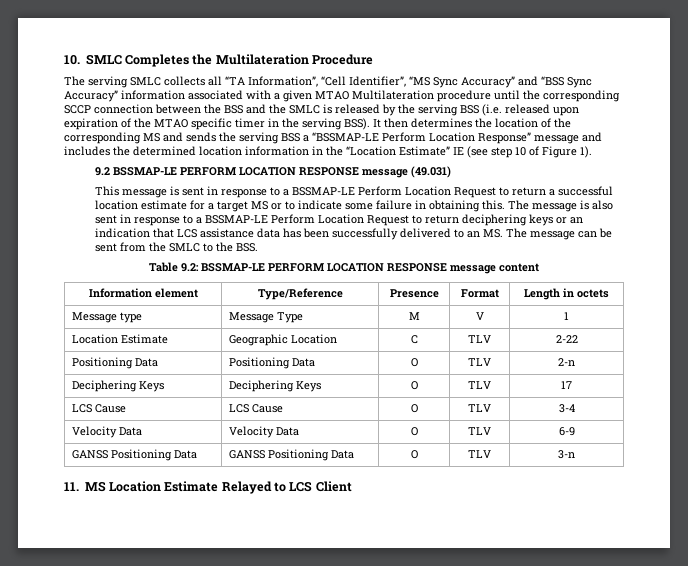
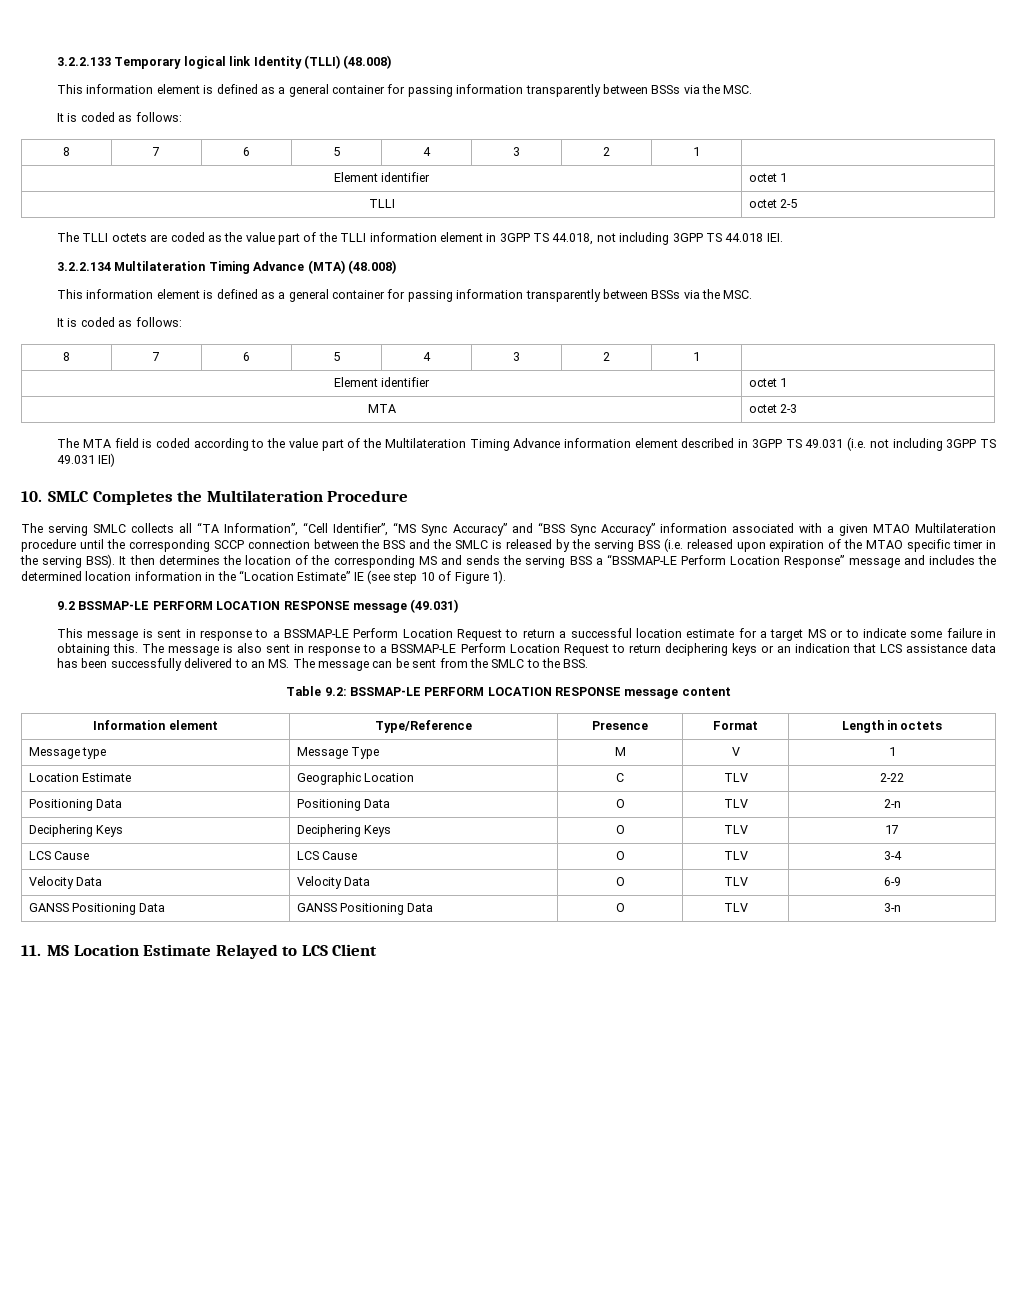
+ 3.2.2.133 Temporary logical link Identity (TLLI) (48.008)
+ This information element is defined as a general container for passing information transparently between BSSs via the MSC.
+ It is coded as follows:
+ 8 | 7 | 6 | 5 | 4 | 3 | 2 | 1 |
+ Element identifier | octet 1
+ TLLI | octet 2-5
+ The TLLI octets are coded as the value part of the TLLI information element in 3GPP TS 44.018, not including 3GPP TS 44.018 IEI.
+ 3.2.2.134 Multilateration Timing Advance (MTA) (48.008)
+ This information element is defined as a general container for passing information transparently between BSSs via the MSC.
+ It is coded as follows:
+ 8 | 7 | 6 | 5 | 4 | 3 | 2 | 1 |
+ Element identifier | octet 1
+ MTA | octet 2-3
+ The MTA field is coded according to the value part of the Multilateration Timing Advance information element described in 3GPP TS 49.031 (i.e. not including 3GPP TS 49.031 IEI)

